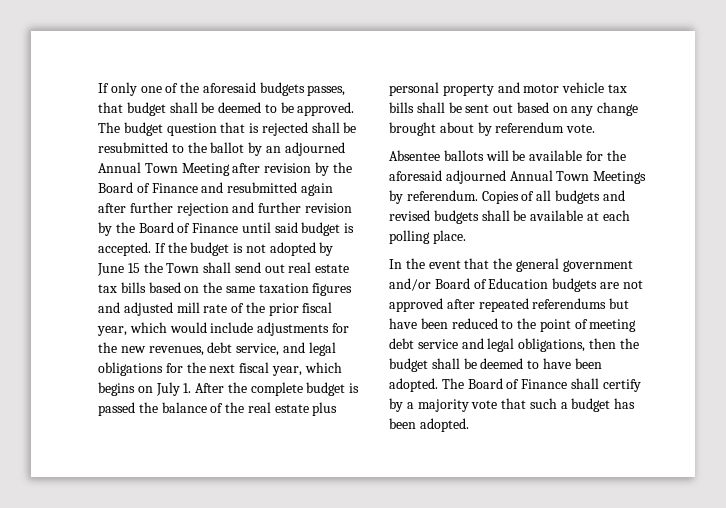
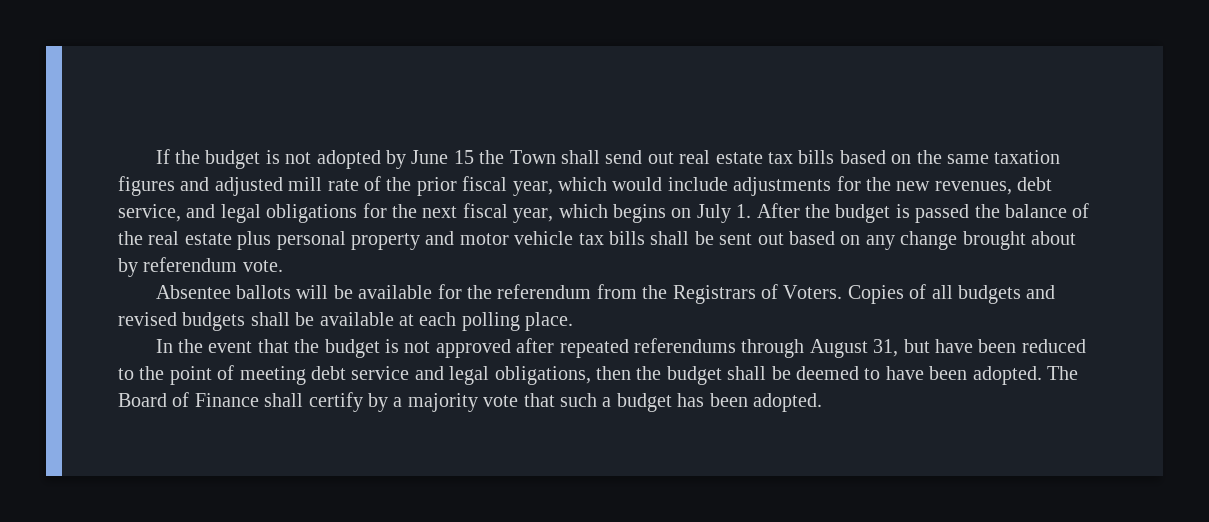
- If only one of the aforesaid budgets passes, that budget shall be deemed to be approved. The budget question that is rejected shall be resubmitted to the ballot by an adjourned Annual Town Meeting after revision by the Board of Finance and resubmitted again after further rejection and further revision by the Board of Finance until said budget is accepted. If the budget is not adopted by June 15 the Town shall send out real estate tax bills based on the same taxation figures and adjusted mill rate of the prior fiscal year, which would include adjustments for the new revenues, debt service, and legal obligations for the next fiscal year, which begins on July 1. After the complete budget is passed the balance of the real estate plus personal property and motor vehicle tax bills shall be sent out based on any change brought about by referendum vote.
+ If the budget is not adopted by June 15 the Town shall send out real estate tax bills based on the same taxation figures and adjusted mill rate of the prior fiscal year, which would include adjustments for the new revenues, debt service, and legal obligations for the next fiscal year, which begins on July 1. After the budget is passed the balance of the real estate plus personal property and motor vehicle tax bills shall be sent out based on any change brought about by referendum vote.
- Absentee ballots will be available for the aforesaid adjourned Annual Town Meetings by referendum.
+ Absentee ballots will be available for the referendum from the Registrars of Voters.
- In the event that the general government and/or Board of Education budgets are not approved after repeated referendums but have been reduced to the point of meeting debt service and legal obligations, then the budget shall be deemed to have been adopted.
+ In the event that the budget is not approved after repeated referendums through August 31, but have been reduced to the point of meeting debt service and legal obligations, then the budget shall be deemed to have been adopted.

